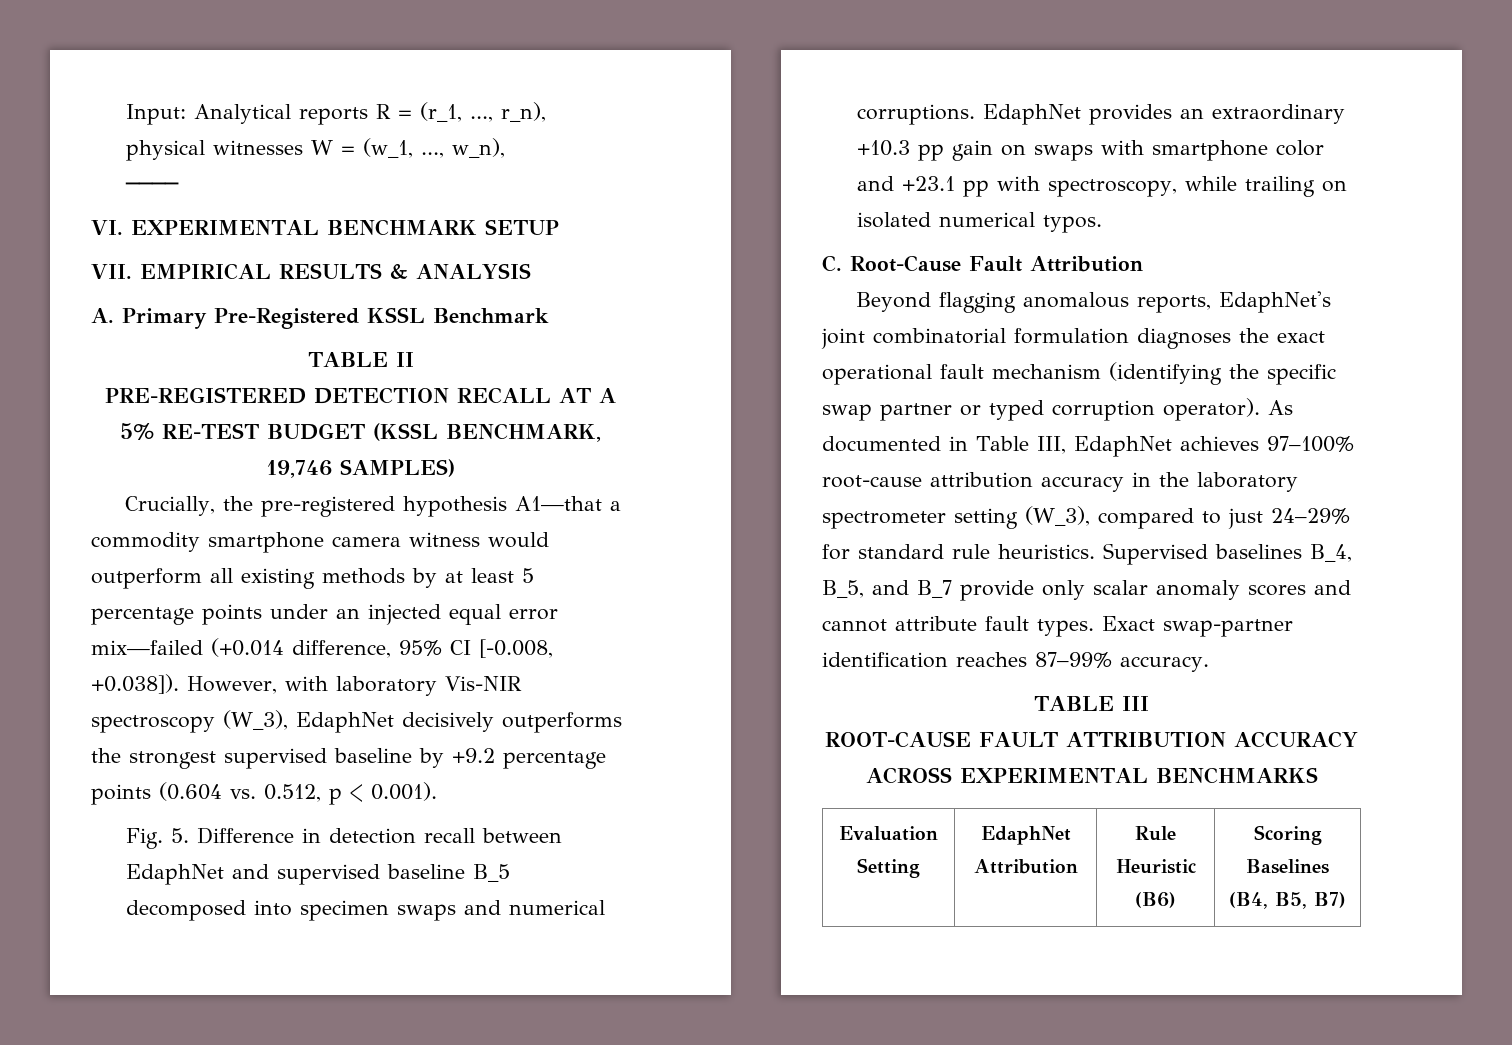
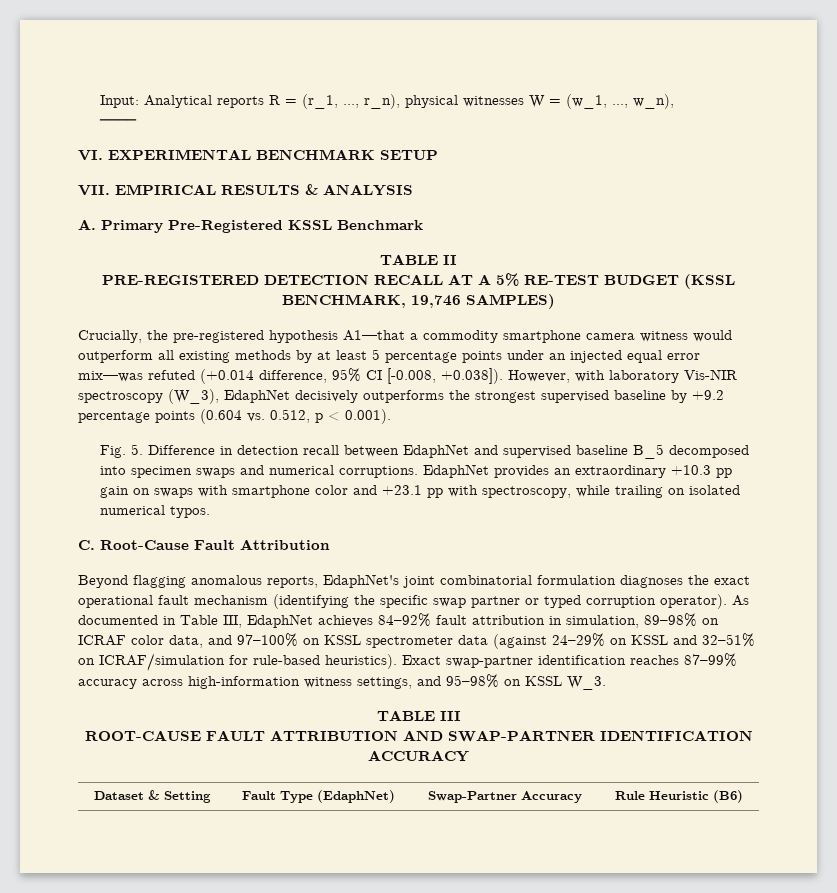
- Crucially, the pre-registered hypothesis A1—that a commodity smartphone camera witness would outperform all existing methods by at least 5 percentage points under an injected equal error mix—failed (+0.014 difference, 95% CI [-0.008, +0.038]). However, with laboratory Vis-NIR spectroscopy (W_3), EdaphNet decisively outperforms the strongest supervised baseline by +9.2 percentage points (0.604 vs. 0.512, p < 0.001).
+ Crucially, the pre-registered hypothesis A1—that a commodity smartphone camera witness would outperform all existing methods by at least 5 percentage points under an injected equal error mix—was refuted (+0.014 difference, 95% CI [-0.008, +0.038]). However, with laboratory Vis-NIR spectroscopy (W_3), EdaphNet decisively outperforms the strongest supervised baseline by +9.2 percentage points (0.604 vs. 0.512, p < 0.001).
- As documented in Table III, EdaphNet achieves 97–100% root-cause attribution accuracy in the laboratory spectrometer setting (W_3), compared to just 24–29% for standard rule heuristics. Supervised baselines B_4, B_5, and B_7 provide only scalar anomaly scores and cannot attribute fault types.
+ As documented in Table III, EdaphNet achieves 84–92% fault attribution in simulation, 89–98% on ICRAF color data, and 97–100% on KSSL spectrometer data (against 24–29% on KSSL and 32–51% on ICRAF/simulation for rule-based heuristics).
- Exact swap-partner identification reaches 87–99% accuracy.
+ Exact swap-partner identification reaches 87–99% accuracy across high-information witness settings, and 95–98% on KSSL W_3.
- ROOT-CAUSE FAULT ATTRIBUTION ACCURACY ACROSS EXPERIMENTAL BENCHMARKS
- Evaluation Setting | EdaphNet Attribution | Rule Heuristic (B6) | Scoring Baselines (B4, B5, B7)
+ ROOT-CAUSE FAULT ATTRIBUTION AND SWAP-PARTNER IDENTIFICATION ACCURACY
+ Dataset & Setting | Fault Type (EdaphNet) | Swap-Partner Accuracy | Rule Heuristic (B6)

